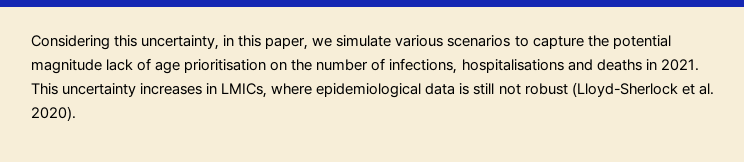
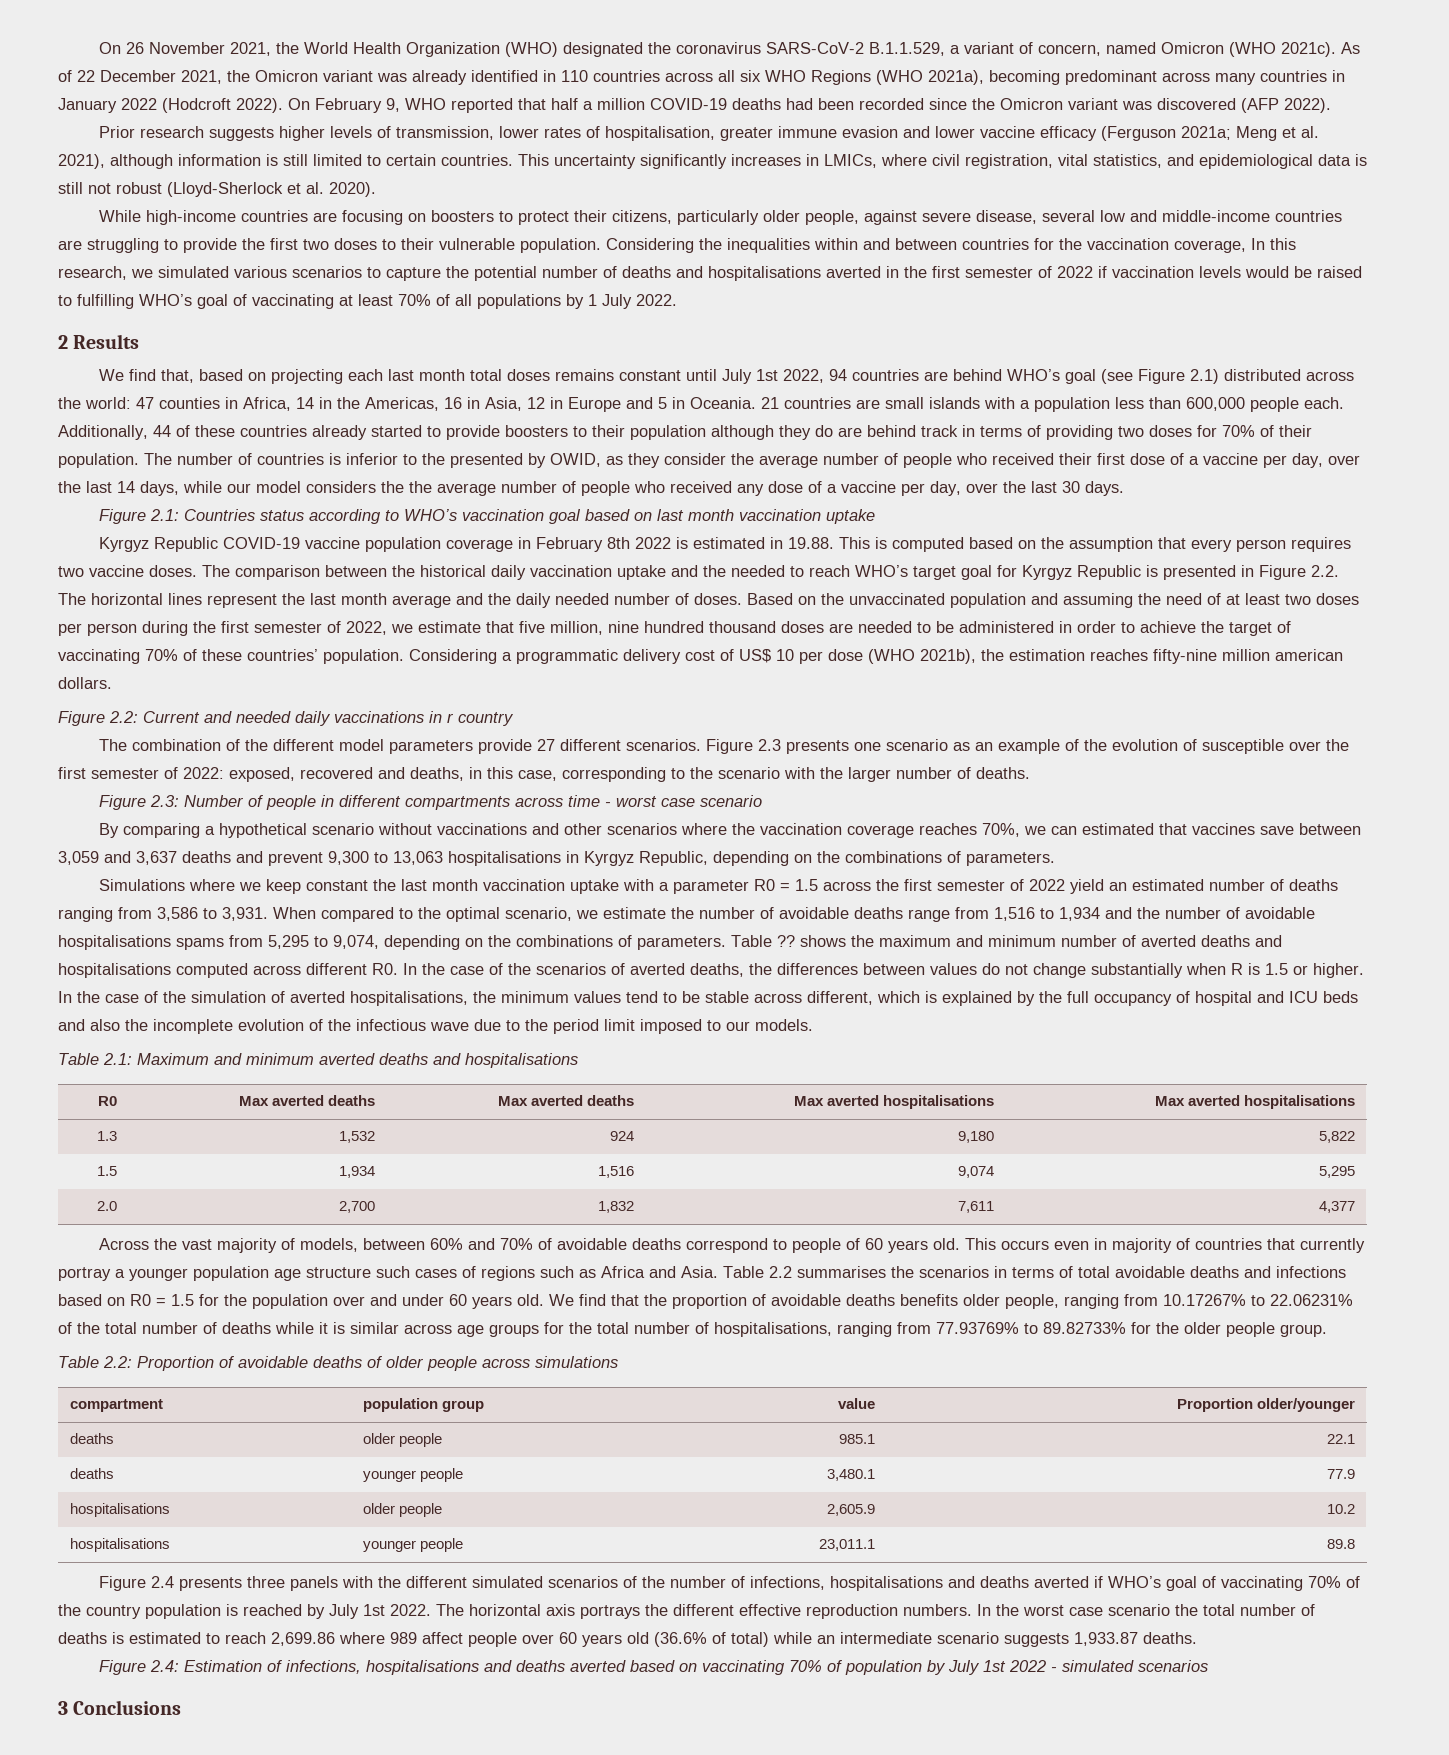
- Considering this uncertainty, in this paper, we simulate various scenarios to capture the potential magnitude lack of age prioritisation on the number of infections, hospitalisations and deaths in 2021.
+ On 26 November 2021, the World Health Organization (WHO) designated the coronavirus SARS-CoV-2 B.1.1.529, a variant of concern, named Omicron (WHO 2021c). As of 22 December 2021, the Omicron variant was already identified in 110 countries across all six WHO Regions (WHO 2021a), becoming predominant across many countries in January 2022 (Hodcroft 2022). On February 9, WHO reported that half a million COVID-19 deaths had been recorded since the Omicron variant was discovered (AFP 2022).
+ Prior research suggests higher levels of transmission, lower rates of hospitalisation, greater immune evasion and lower vaccine efficacy (Ferguson 2021a; Meng et al. 2021), although information is still limited to certain countries.
- This uncertainty increases in LMICs, where epidemiological data is still not robust (Lloyd-Sherlock et al. 2020).
+ This uncertainty significantly increases in LMICs, where civil registration, vital statistics, and epidemiological data is still not robust (Lloyd-Sherlock et al. 2020).
+ While high-income countries are focusing on boosters to protect their citizens, particularly older people, against severe disease, several low and middle-income countries are struggling to provide the first two doses to their vulnerable population. Considering the inequalities within and between countries for the vaccination coverage, In this research, we simulated various scenarios to capture the potential number of deaths and hospitalisations averted in the first semester of 2022 if vaccination levels would be raised to fulfilling WHO’s goal of vaccinating at least 70% of all populations by 1 July 2022.
+ 2 Results
+ We find that, based on projecting each last month total doses remains constant until July 1st 2022, 94 countries are behind WHO’s goal (see Figure 2.1) distributed across the world: 47 counties in Africa, 14 in the Americas, 16 in Asia, 12 in Europe and 5 in Oceania. 21 countries are small islands with a population less than 600,000 people each. Additionally, 44 of these countries already started to provide boosters to their population although they do are behind track in terms of providing two doses for 70% of their population. The number of countries is inferior to the presented by OWID, as they consider the average number of people who received their first dose of a vaccine per day, over the last 14 days, while our model considers the the average number of people who received any dose of a vaccine per day, over the last 30 days.
+ Figure 2.1: Countries status according to WHO’s vaccination goal based on last month vaccination uptake
+ Kyrgyz Republic COVID-19 vaccine population coverage in February 8th 2022 is estimated in 19.88. This is computed based on the assumption that every person requires two vaccine doses. The comparison between the historical daily vaccination uptake and the needed to reach WHO’s target goal for Kyrgyz Republic is presented in Figure 2.2. The horizontal lines represent the last month average and the daily needed number of doses. Based on the unvaccinated population and assuming the need of at least two doses per person during the first semester of 2022, we estimate that five million, nine hundred thousand doses are needed to be administered in order to achieve the target of vaccinating 70% of these countries’ population. Considering a programmatic delivery cost of US$ 10 per dose (WHO 2021b), the estimation reaches fifty-nine million american dollars.
+ Figure 2.2: Current and needed daily vaccinations in r country
+ The combination of the different model parameters provide 27 different scenarios. Figure 2.3 presents one scenario as an example of the evolution of susceptible over the first semester of 2022: exposed, recovered and deaths, in this case, corresponding to the scenario with the larger number of deaths.
+ Figure 2.3: Number of people in different compartments across time - worst case scenario
+ By comparing a hypothetical scenario without vaccinations and other scenarios where the vaccination coverage reaches 70%, we can estimated that vaccines save between 3,059 and 3,637 deaths and prevent 9,300 to 13,063 hospitalisations in Kyrgyz Republic, depending on the combinations of parameters.
+ Simulations where we keep constant the last month vaccination uptake with a parameter R0 = 1.5 across the first semester of 2022 yield an estimated number of deaths ranging from 3,586 to 3,931. When compared to the optimal scenario, we estimate the number of avoidable deaths range from 1,516 to 1,934 and the number of avoidable hospitalisations spams from 5,295 to 9,074, depending on the combinations of parameters. Table ?? shows the maximum and minimum number of averted deaths and hospitalisations computed across different R0. In the case of the scenarios of averted deaths, the differences between values do not change substantially when R is 1.5 or higher. In the case of the simulation of averted hospitalisations, the minimum values tend to be stable across different, which is explained by the full occupancy of hospital and ICU beds and also the incomplete evolution of the infectious wave due to the period limit imposed to our models.
+ Table 2.1: Maximum and minimum averted deaths and hospitalisations
+ R0 | Max averted deaths | Max averted deaths | Max averted hospitalisations | Max averted hospitalisations
+ 1.3 | 1,532 | 924 | 9,180 | 5,822
+ 1.5 | 1,934 | 1,516 | 9,074 | 5,295
+ 2.0 | 2,700 | 1,832 | 7,611 | 4,377
+ Across the vast majority of models, between 60% and 70% of avoidable deaths correspond to people of 60 years old. This occurs even in majority of countries that currently portray a younger population age structure such cases of regions such as Africa and Asia. Table 2.2 summarises the scenarios in terms of total avoidable deaths and infections based on R0 = 1.5 for the population over and under 60 years old. We find that the proportion of avoidable deaths benefits older people, ranging from 10.17267% to 22.06231% of the total number of deaths while it is similar across age groups for the total number of hospitalisations, ranging from 77.93769% to 89.82733% for the older people group.
+ Table 2.2: Proportion of avoidable deaths of older people across simulations
+ compartment | population group | value | Proportion older/younger
+ deaths | older people | 985.1 | 22.1
+ deaths | younger people | 3,480.1 | 77.9
+ hospitalisations | older people | 2,605.9 | 10.2
+ hospitalisations | younger people | 23,011.1 | 89.8
+ Figure 2.4 presents three panels with the different simulated scenarios of the number of infections, hospitalisations and deaths averted if WHO’s goal of vaccinating 70% of the country population is reached by July 1st 2022. The horizontal axis portrays the different effective reproduction numbers. In the worst case scenario the total number of deaths is estimated to reach 2,699.86 where 989 affect people over 60 years old (36.6% of total) while an intermediate scenario suggests 1,933.87 deaths.
+ Figure 2.4: Estimation of infections, hospitalisations and deaths averted based on vaccinating 70% of population by July 1st 2022 - simulated scenarios
+ 3 Conclusions

